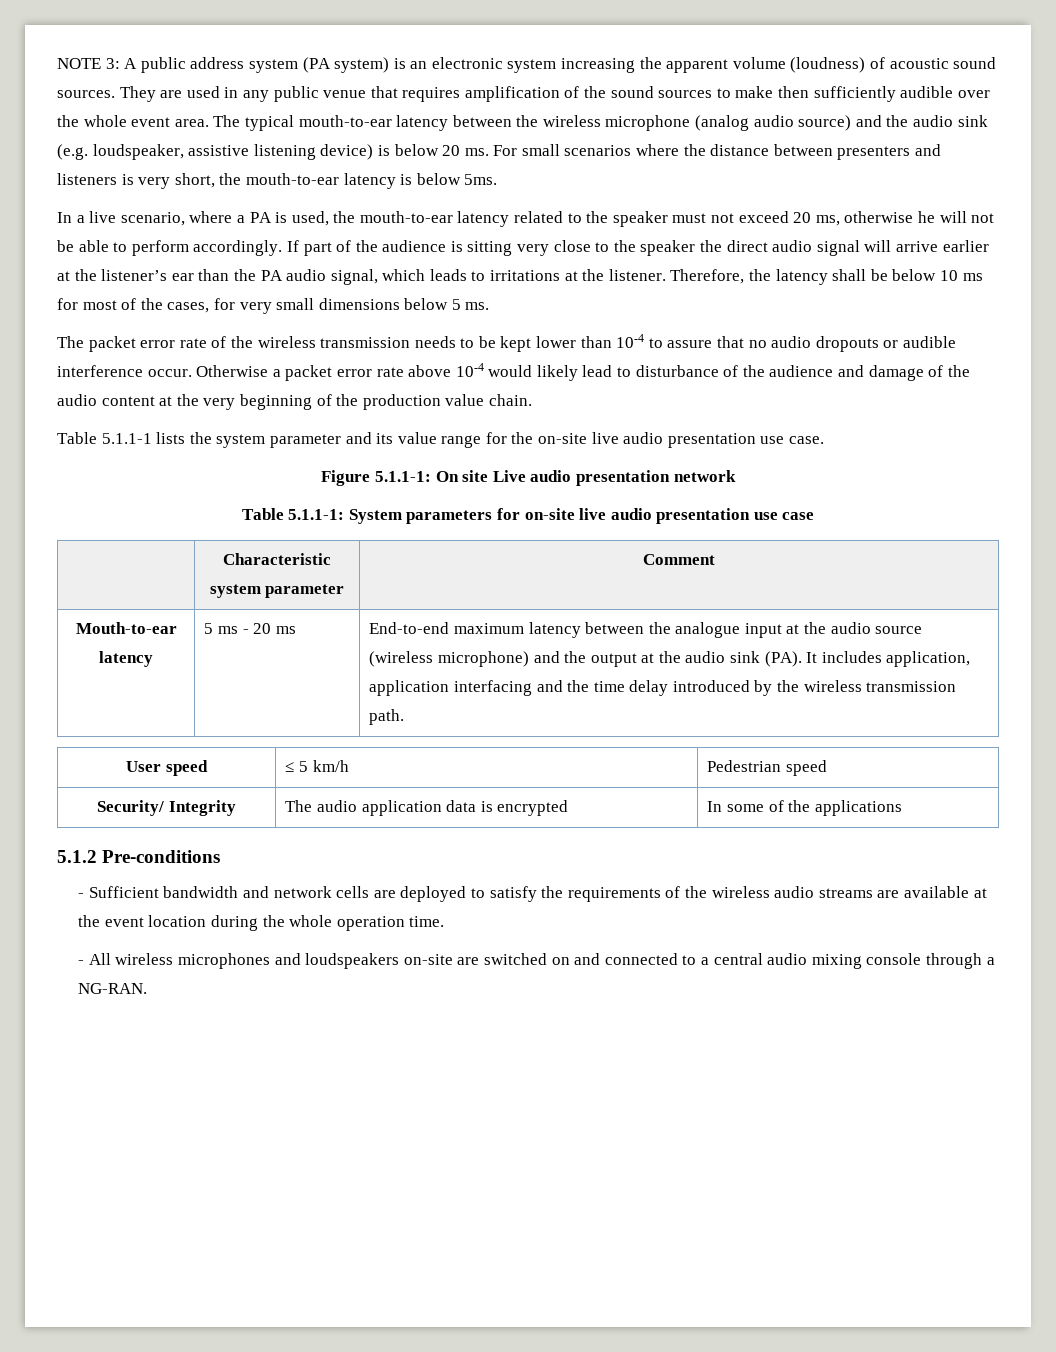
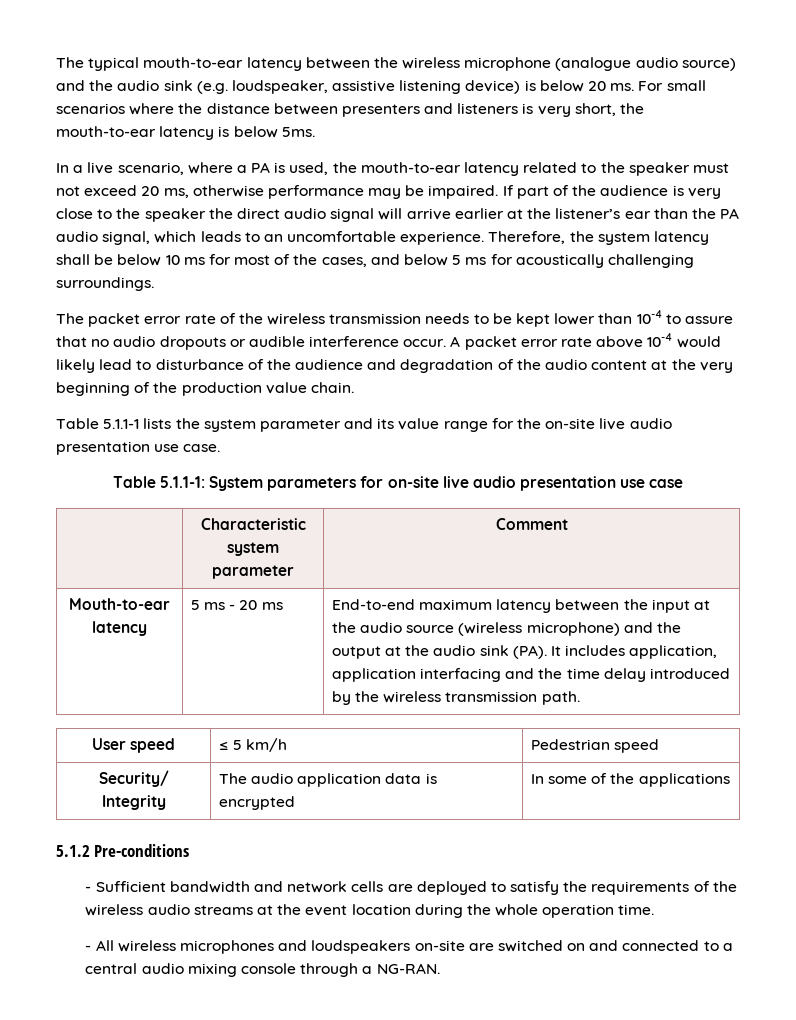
- NOTE 3: A public address system (PA system) is an electronic system increasing the apparent volume (loudness) of acoustic sound sources. They are used in any public venue that requires amplification of the sound sources to make then sufficiently audible over the whole event area. The typical mouth-to-ear latency between the wireless microphone (analog audio source) and the audio sink (e.g. loudspeaker, assistive listening device) is below 20 ms.
+ The typical mouth-to-ear latency between the wireless microphone (analogue audio source) and the audio sink (e.g. loudspeaker, assistive listening device) is below 20 ms.
- In a live scenario, where a PA is used, the mouth-to-ear latency related to the speaker must not exceed 20 ms, otherwise he will not be able to perform accordingly.
+ In a live scenario, where a PA is used, the mouth-to-ear latency related to the speaker must not exceed 20 ms, otherwise performance may be impaired.
- If part of the audience is sitting very close to the speaker the direct audio signal will arrive earlier at the listener’s ear than the PA audio signal, which leads to irritations at the listener.
+ If part of the audience is very close to the speaker the direct audio signal will arrive earlier at the listener’s ear than the PA audio signal, which leads to an uncomfortable experience.
- Therefore, the latency shall be below 10 ms for most of the cases, for very small dimensions below 5 ms.
+ Therefore, the system latency shall be below 10 ms for most of the cases, and below 5 ms for acoustically challenging surroundings.
- Otherwise a packet error rate above 10-4 would likely lead to disturbance of the audience and damage of the audio content at the very beginning of the production value chain.
+ A packet error rate above 10-4 would likely lead to disturbance of the audience and degradation of the audio content at the very beginning of the production value chain.
- Figure 5.1.1-1: On site Live audio presentation network
- End-to-end maximum latency between the analogue input at the audio source (wireless microphone) and the output at the audio sink (PA). It includes application, application interfacing and the time delay introduced by the wireless transmission path.
+ End-to-end maximum latency between the input at the audio source (wireless microphone) and the output at the audio sink (PA). It includes application, application interfacing and the time delay introduced by the wireless transmission path.
- - Sufficient bandwidth and network cells are deployed to satisfy the requirements of the wireless audio streams are available at the event location during the whole operation time.
+ - Sufficient bandwidth and network cells are deployed to satisfy the requirements of the wireless audio streams at the event location during the whole operation time.

